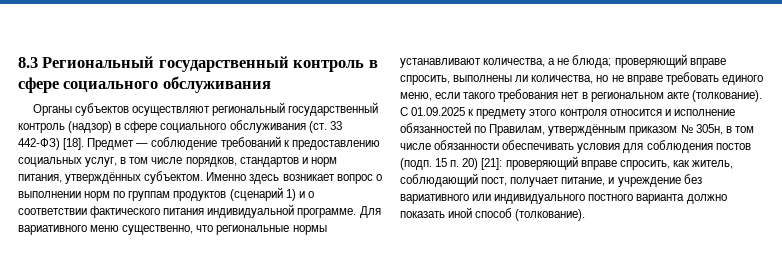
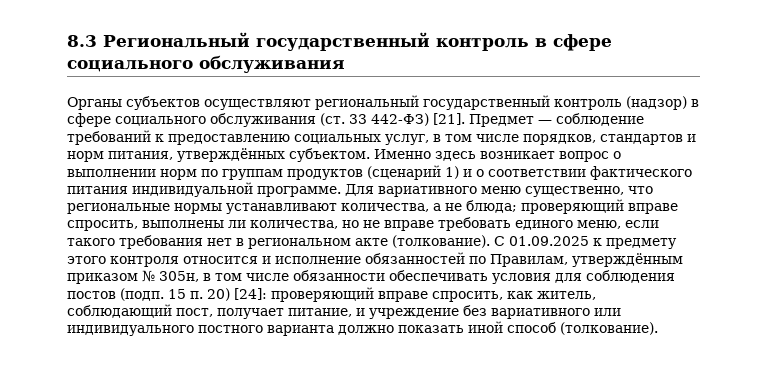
- Органы субъектов осуществляют региональный государственный контроль (надзор) в сфере социального обслуживания (ст. 33 442-ФЗ) [18].
+ Органы субъектов осуществляют региональный государственный контроль (надзор) в сфере социального обслуживания (ст. 33 442-ФЗ) [21].
- 15 п. 20) [21]: проверяющий вправе спросить, как житель, соблюдающий пост, получает питание, и учреждение без вариативного или индивидуального постного варианта должно показать иной способ (толкование).
+ 15 п. 20) [24]: проверяющий вправе спросить, как житель, соблюдающий пост, получает питание, и учреждение без вариативного или индивидуального постного варианта должно показать иной способ (толкование).

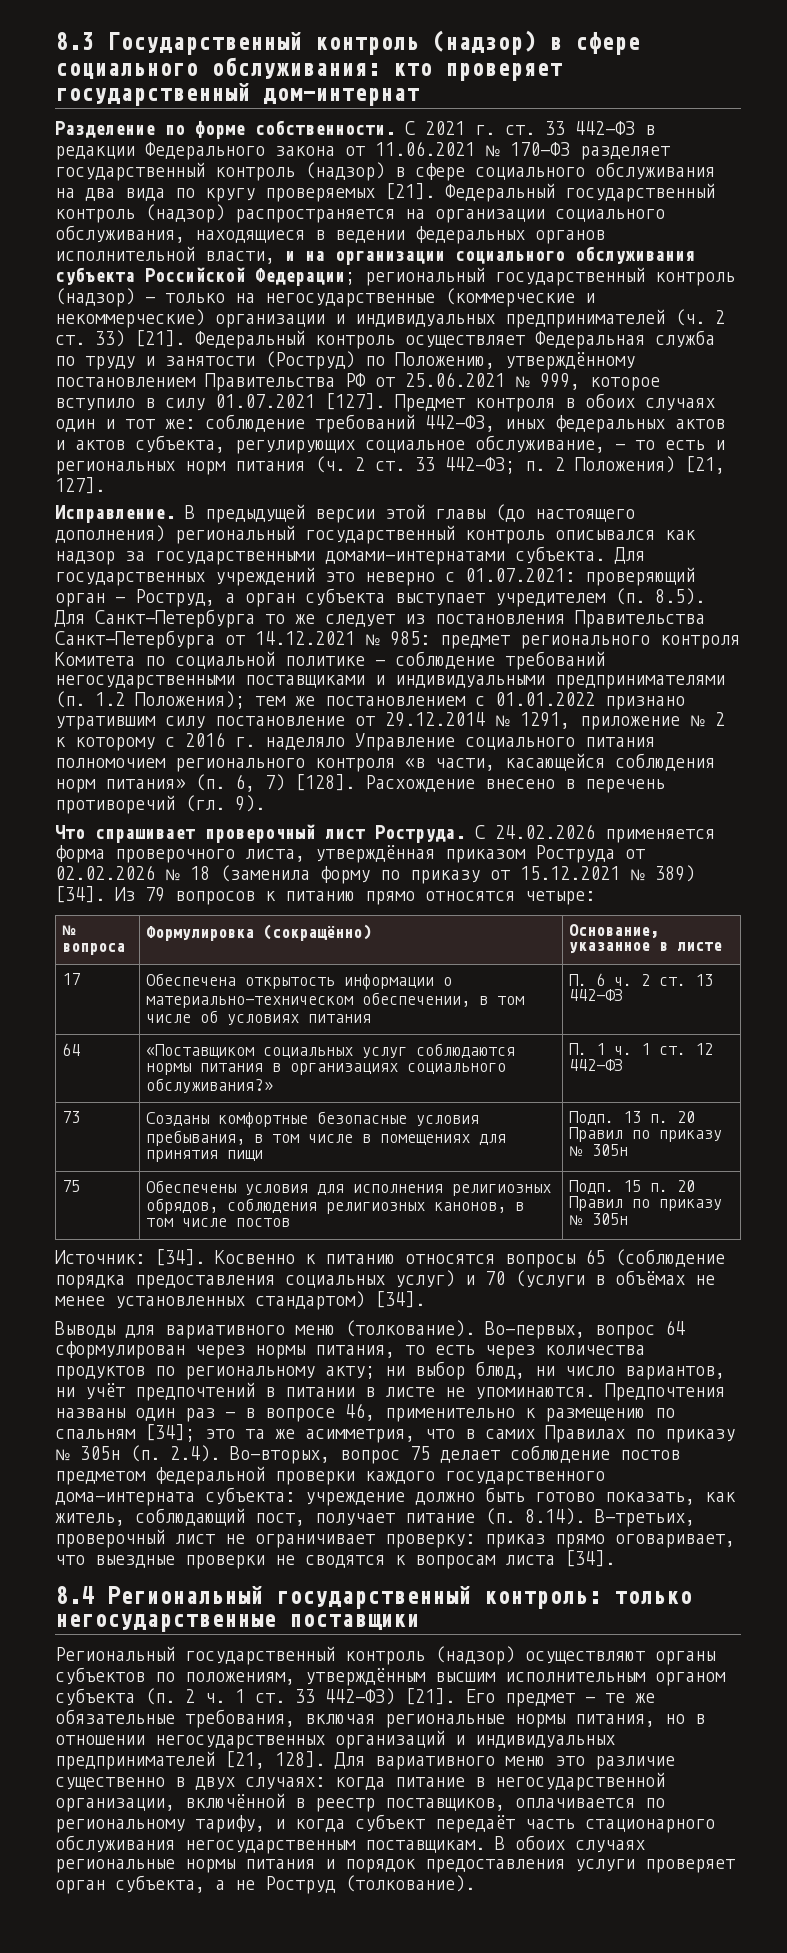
- 8.3 Региональный государственный контроль в сфере социального обслуживания
- Органы субъектов осуществляют региональный государственный контроль (надзор) в сфере социального обслуживания (ст. 33 442-ФЗ) [21]. Предмет — соблюдение требований к предоставлению социальных услуг, в том числе порядков, стандартов и норм питания, утверждённых субъектом. Именно здесь возникает вопрос о выполнении норм по группам продуктов (сценарий 1) и о соответствии фактического питания индивидуальной программе. Для вариативного меню существенно, что региональные нормы устанавливают количества, а не блюда; проверяющий вправе спросить, выполнены ли количества, но не вправе требовать единого меню, если такого требования нет в региональном акте (толкование). С 01.09.2025 к предмету этого контроля относится и исполнение обязанностей по Правилам, утверждённым приказом № 305н, в том числе обязанности обеспечивать условия для соблюдения постов (подп. 15 п. 20) [24]: проверяющий вправе спросить, как житель, соблюдающий пост, получает питание, и учреждение без вариативного или индивидуального постного варианта должно показать иной способ (толкование).
+ 8.3 Государственный контроль (надзор) в сфере социального обслуживания: кто проверяет государственный дом-интернат
+ Разделение по форме собственности. С 2021 г. ст. 33 442-ФЗ в редакции Федерального закона от 11.06.2021 № 170-ФЗ разделяет государственный контроль (надзор) в сфере социального обслуживания на два вида по кругу проверяемых [21]. Федеральный государственный контроль (надзор) распространяется на организации социального обслуживания, находящиеся в ведении федеральных органов исполнительной власти, и на организации социального обслуживания субъекта Российской Федерации; региональный государственный контроль (надзор) — только на негосударственные (коммерческие и некоммерческие) организации и индивидуальных предпринимателей (ч. 2 ст. 33) [21]. Федеральный контроль осуществляет Федеральная служба по труду и занятости (Роструд) по Положению, утверждённому постановлением Правительства РФ от 25.06.2021 № 999, которое вступило в силу 01.07.2021 [127]. Предмет контроля в обоих случаях один и тот же: соблюдение требований 442-ФЗ, иных федеральных актов и актов субъекта, регулирующих социальное обслуживание, — то есть и региональных норм питания (ч. 2 ст. 33 442-ФЗ; п. 2 Положения) [21, 127].
+ Исправление. В предыдущей версии этой главы (до настоящего дополнения) региональный государственный контроль описывался как надзор за государственными домами-интернатами субъекта. Для государственных учреждений это неверно с 01.07.2021: проверяющий орган — Роструд, а орган субъекта выступает учредителем (п. 8.5). Для Санкт-Петербурга то же следует из постановления Правительства Санкт-Петербурга от 14.12.2021 № 985: предмет регионального контроля Комитета по социальной политике — соблюдение требований негосударственными поставщиками и индивидуальными предпринимателями (п. 1.2 Положения); тем же постановлением с 01.01.2022 признано утратившим силу постановление от 29.12.2014 № 1291, приложение № 2 к которому с 2016 г. наделяло Управление социального питания полномочием регионального контроля «в части, касающейся соблюдения норм питания» (п. 6, 7) [128]. Расхождение внесено в перечень противоречий (гл. 9).
+ Что спрашивает проверочный лист Роструда. С 24.02.2026 применяется форма проверочного листа, утверждённая приказом Роструда от 02.02.2026 № 18 (заменила форму по приказу от 15.12.2021 № 389) [34]. Из 79 вопросов к питанию прямо относятся четыре:
+ № вопроса | Формулировка (сокращённо) | Основание, указанное в листе
+ 17 | Обеспечена открытость информации о материально-техническом обеспечении, в том числе об условиях питания | П. 6 ч. 2 ст. 13 442-ФЗ
+ 64 | «Поставщиком социальных услуг соблюдаются нормы питания в организациях социального обслуживания?» | П. 1 ч. 1 ст. 12 442-ФЗ
+ 73 | Созданы комфортные безопасные условия пребывания, в том числе в помещениях для принятия пищи | Подп. 13 п. 20 Правил по приказу № 305н
+ 75 | Обеспечены условия для исполнения религиозных обрядов, соблюдения религиозных канонов, в том числе постов | Подп. 15 п. 20 Правил по приказу № 305н
+ Источник: [34]. Косвенно к питанию относятся вопросы 65 (соблюдение порядка предоставления социальных услуг) и 70 (услуги в объёмах не менее установленных стандартом) [34].
+ Выводы для вариативного меню (толкование). Во-первых, вопрос 64 сформулирован через нормы питания, то есть через количества продуктов по региональному акту; ни выбор блюд, ни число вариантов, ни учёт предпочтений в питании в листе не упоминаются. Предпочтения названы один раз — в вопросе 46, применительно к размещению по спальням [34]; это та же асимметрия, что в самих Правилах по приказу № 305н (п. 2.4). Во-вторых, вопрос 75 делает соблюдение постов предметом федеральной проверки каждого государственного дома-интерната субъекта: учреждение должно быть готово показать, как житель, соблюдающий пост, получает питание (п. 8.14). В-третьих, проверочный лист не ограничивает проверку: приказ прямо оговаривает, что выездные проверки не сводятся к вопросам листа [34].
+ 8.4 Региональный государственный контроль: только негосударственные поставщики
+ Региональный государственный контроль (надзор) осуществляют органы субъектов по положениям, утверждённым высшим исполнительным органом субъекта (п. 2 ч. 1 ст. 33 442-ФЗ) [21]. Его предмет — те же обязательные требования, включая региональные нормы питания, но в отношении негосударственных организаций и индивидуальных предпринимателей [21, 128]. Для вариативного меню это различие существенно в двух случаях: когда питание в негосударственной организации, включённой в реестр поставщиков, оплачивается по региональному тарифу, и когда субъект передаёт часть стационарного обслуживания негосударственным поставщикам. В обоих случаях региональные нормы питания и порядок предоставления услуги проверяет орган субъекта, а не Роструд (толкование).

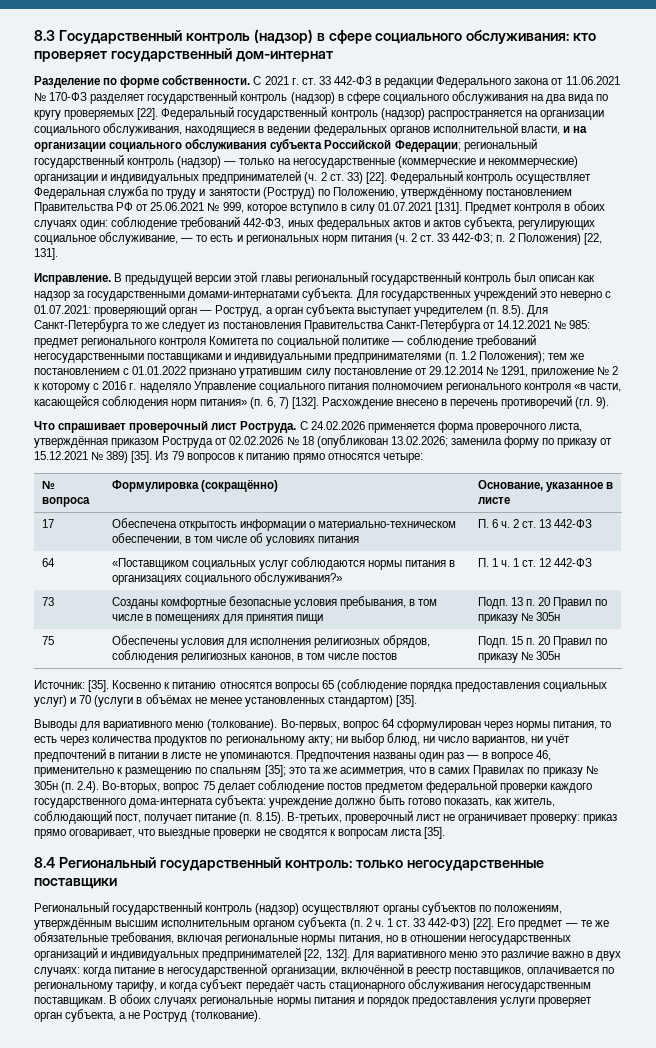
- С 2021 г. ст. 33 442-ФЗ в редакции Федерального закона от 11.06.2021 № 170-ФЗ разделяет государственный контроль (надзор) в сфере социального обслуживания на два вида по кругу проверяемых [21].
+ С 2021 г. ст. 33 442-ФЗ в редакции Федерального закона от 11.06.2021 № 170-ФЗ разделяет государственный контроль (надзор) в сфере социального обслуживания на два вида по кругу проверяемых [22].
- Федеральный государственный контроль (надзор) распространяется на организации социального обслуживания, находящиеся в ведении федеральных органов исполнительной власти, и на организации социального обслуживания субъекта Российской Федерации; региональный государственный контроль (надзор) — только на негосударственные (коммерческие и некоммерческие) организации и индивидуальных предпринимателей (ч. 2 ст. 33) [21].
+ Федеральный государственный контроль (надзор) распространяется на организации социального обслуживания, находящиеся в ведении федеральных органов исполнительной власти, и на организации социального обслуживания субъекта Российской Федерации; региональный государственный контроль (надзор) — только на негосударственные (коммерческие и некоммерческие) организации и индивидуальных предпринимателей (ч. 2 ст. 33) [22].
- Федеральный контроль осуществляет Федеральная служба по труду и занятости (Роструд) по Положению, утверждённому постановлением Правительства РФ от 25.06.2021 № 999, которое вступило в силу 01.07.2021 [127].
+ Федеральный контроль осуществляет Федеральная служба по труду и занятости (Роструд) по Положению, утверждённому постановлением Правительства РФ от 25.06.2021 № 999, которое вступило в силу 01.07.2021 [131].
- Предмет контроля в обоих случаях один и тот же: соблюдение требований 442-ФЗ, иных федеральных актов и актов субъекта, регулирующих социальное обслуживание, — то есть и региональных норм питания (ч. 2 ст. 33 442-ФЗ; п. 2 Положения) [21, 127].
+ Предмет контроля в обоих случаях один: соблюдение требований 442-ФЗ, иных федеральных актов и актов субъекта, регулирующих социальное обслуживание, — то есть и региональных норм питания (ч. 2 ст. 33 442-ФЗ; п. 2 Положения) [22, 131].
- В предыдущей версии этой главы (до настоящего дополнения) региональный государственный контроль описывался как надзор за государственными домами-интернатами субъекта.
+ В предыдущей версии этой главы региональный государственный контроль был описан как надзор за государственными домами-интернатами субъекта.
- тем же постановлением с 01.01.2022 признано утратившим силу постановление от 29.12.2014 № 1291, приложение № 2 к которому с 2016 г. наделяло Управление социального питания полномочием регионального контроля «в части, касающейся соблюдения норм питания» (п. 6, 7) [128].
+ тем же постановлением с 01.01.2022 признано утратившим силу постановление от 29.12.2014 № 1291, приложение № 2 к которому с 2016 г. наделяло Управление социального питания полномочием регионального контроля «в части, касающейся соблюдения норм питания» (п. 6, 7) [132].
- С 24.02.2026 применяется форма проверочного листа, утверждённая приказом Роструда от 02.02.2026 № 18 (заменила форму по приказу от 15.12.2021 № 389) [34].
+ С 24.02.2026 применяется форма проверочного листа, утверждённая приказом Роструда от 02.02.2026 № 18 (опубликован 13.02.2026; заменила форму по приказу от 15.12.2021 № 389) [35].
- Источник: [34].
+ Источник: [35].
- Косвенно к питанию относятся вопросы 65 (соблюдение порядка предоставления социальных услуг) и 70 (услуги в объёмах не менее установленных стандартом) [34].
+ Косвенно к питанию относятся вопросы 65 (соблюдение порядка предоставления социальных услуг) и 70 (услуги в объёмах не менее установленных стандартом) [35].
- Предпочтения названы один раз — в вопросе 46, применительно к размещению по спальням [34];
+ Предпочтения названы один раз — в вопросе 46, применительно к размещению по спальням [35];
- учреждение должно быть готово показать, как житель, соблюдающий пост, получает питание (п. 8.14). В-третьих, проверочный лист не ограничивает проверку:
+ учреждение должно быть готово показать, как житель, соблюдающий пост, получает питание (п. 8.15). В-третьих, проверочный лист не ограничивает проверку:
- приказ прямо оговаривает, что выездные проверки не сводятся к вопросам листа [34].
+ приказ прямо оговаривает, что выездные проверки не сводятся к вопросам листа [35].
- Региональный государственный контроль (надзор) осуществляют органы субъектов по положениям, утверждённым высшим исполнительным органом субъекта (п. 2 ч. 1 ст. 33 442-ФЗ) [21].
+ Региональный государственный контроль (надзор) осуществляют органы субъектов по положениям, утверждённым высшим исполнительным органом субъекта (п. 2 ч. 1 ст. 33 442-ФЗ) [22].
- Его предмет — те же обязательные требования, включая региональные нормы питания, но в отношении негосударственных организаций и индивидуальных предпринимателей [21, 128].
+ Его предмет — те же обязательные требования, включая региональные нормы питания, но в отношении негосударственных организаций и индивидуальных предпринимателей [22, 132].
- Для вариативного меню это различие существенно в двух случаях: когда питание в негосударственной организации, включённой в реестр поставщиков, оплачивается по региональному тарифу, и когда субъект передаёт часть стационарного обслуживания негосударственным поставщикам.
+ Для вариативного меню это различие важно в двух случаях: когда питание в негосударственной организации, включённой в реестр поставщиков, оплачивается по региональному тарифу, и когда субъект передаёт часть стационарного обслуживания негосударственным поставщикам.

